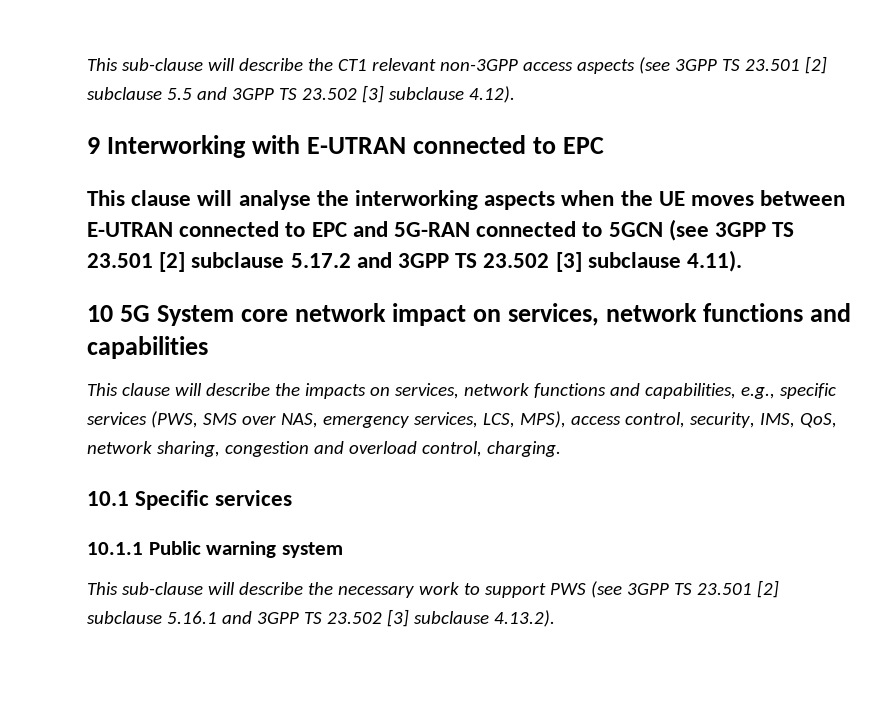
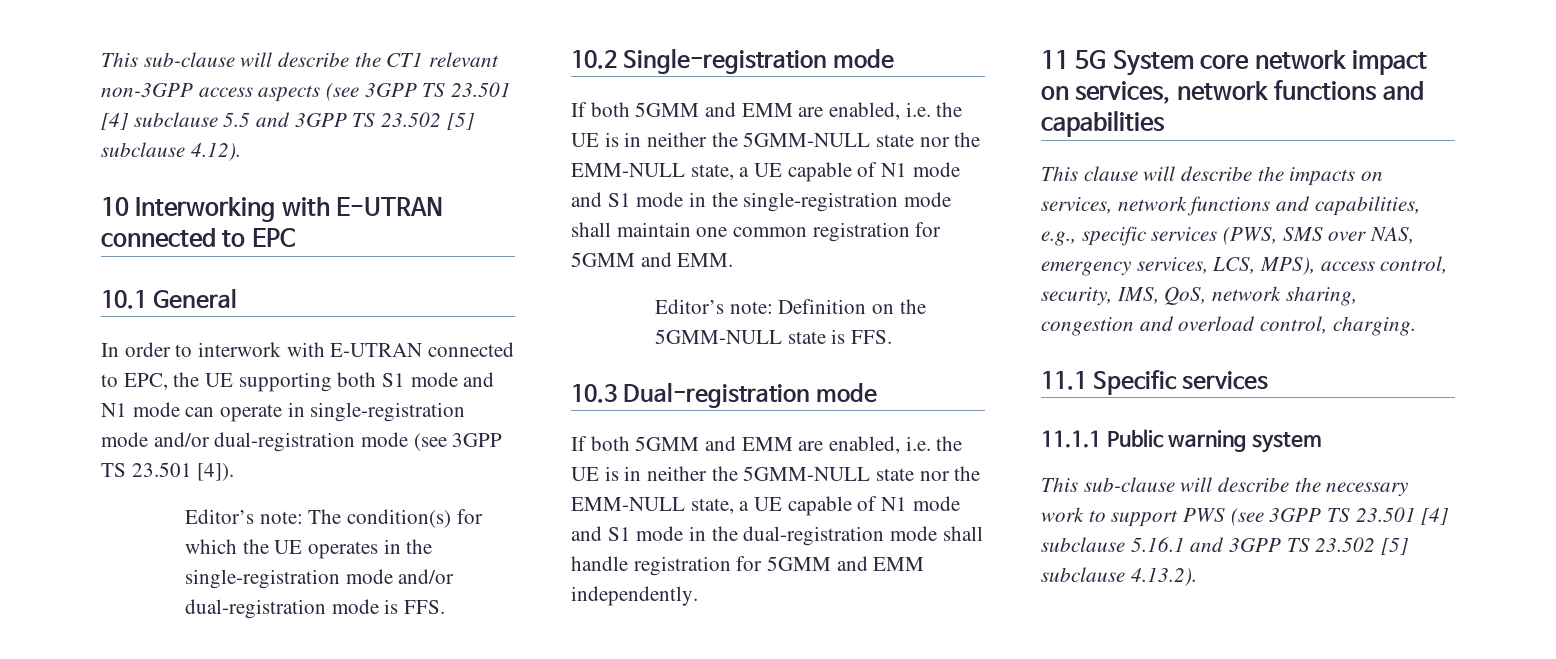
- This sub-clause will describe the CT1 relevant non-3GPP access aspects (see 3GPP TS 23.501 [2] subclause 5.5 and 3GPP TS 23.502 [3] subclause 4.12).
+ This sub-clause will describe the CT1 relevant non-3GPP access aspects (see 3GPP TS 23.501 [4] subclause 5.5 and 3GPP TS 23.502 [5] subclause 4.12).
- 9 Interworking with E-UTRAN connected to EPC
+ 10 Interworking with E-UTRAN connected to EPC
- This clause will analyse the interworking aspects when the UE moves between E-UTRAN connected to EPC and 5G-RAN connected to 5GCN (see 3GPP TS 23.501 [2] subclause 5.17.2 and 3GPP TS 23.502 [3] subclause 4.11).
- 10 5G System core network impact on services, network functions and capabilities
+ 10.1 General
+ In order to interwork with E-UTRAN connected to EPC, the UE supporting both S1 mode and N1 mode can operate in single-registration mode and/or dual-registration mode (see 3GPP TS 23.501 [4]).
+ Editor’s note: The condition(s) for which the UE operates in the single-registration mode and/or dual-registration mode is FFS.
+ 10.2 Single-registration mode
+ If both 5GMM and EMM are enabled, i.e. the UE is in neither the 5GMM-NULL state nor the EMM-NULL state, a UE capable of N1 mode and S1 mode in the single-registration mode shall maintain one common registration for 5GMM and EMM.
+ Editor’s note: Definition on the 5GMM-NULL state is FFS.
+ 10.3 Dual-registration mode
+ If both 5GMM and EMM are enabled, i.e. the UE is in neither the 5GMM-NULL state nor the EMM-NULL state, a UE capable of N1 mode and S1 mode in the dual-registration mode shall handle registration for 5GMM and EMM independently.
+ 11 5G System core network impact on services, network functions and capabilities
- 10.1 Specific services
+ 11.1 Specific services
- 10.1.1 Public warning system
+ 11.1.1 Public warning system
- This sub-clause will describe the necessary work to support PWS (see 3GPP TS 23.501 [2] subclause 5.16.1 and 3GPP TS 23.502 [3] subclause 4.13.2).
+ This sub-clause will describe the necessary work to support PWS (see 3GPP TS 23.501 [4] subclause 5.16.1 and 3GPP TS 23.502 [5] subclause 4.13.2).

